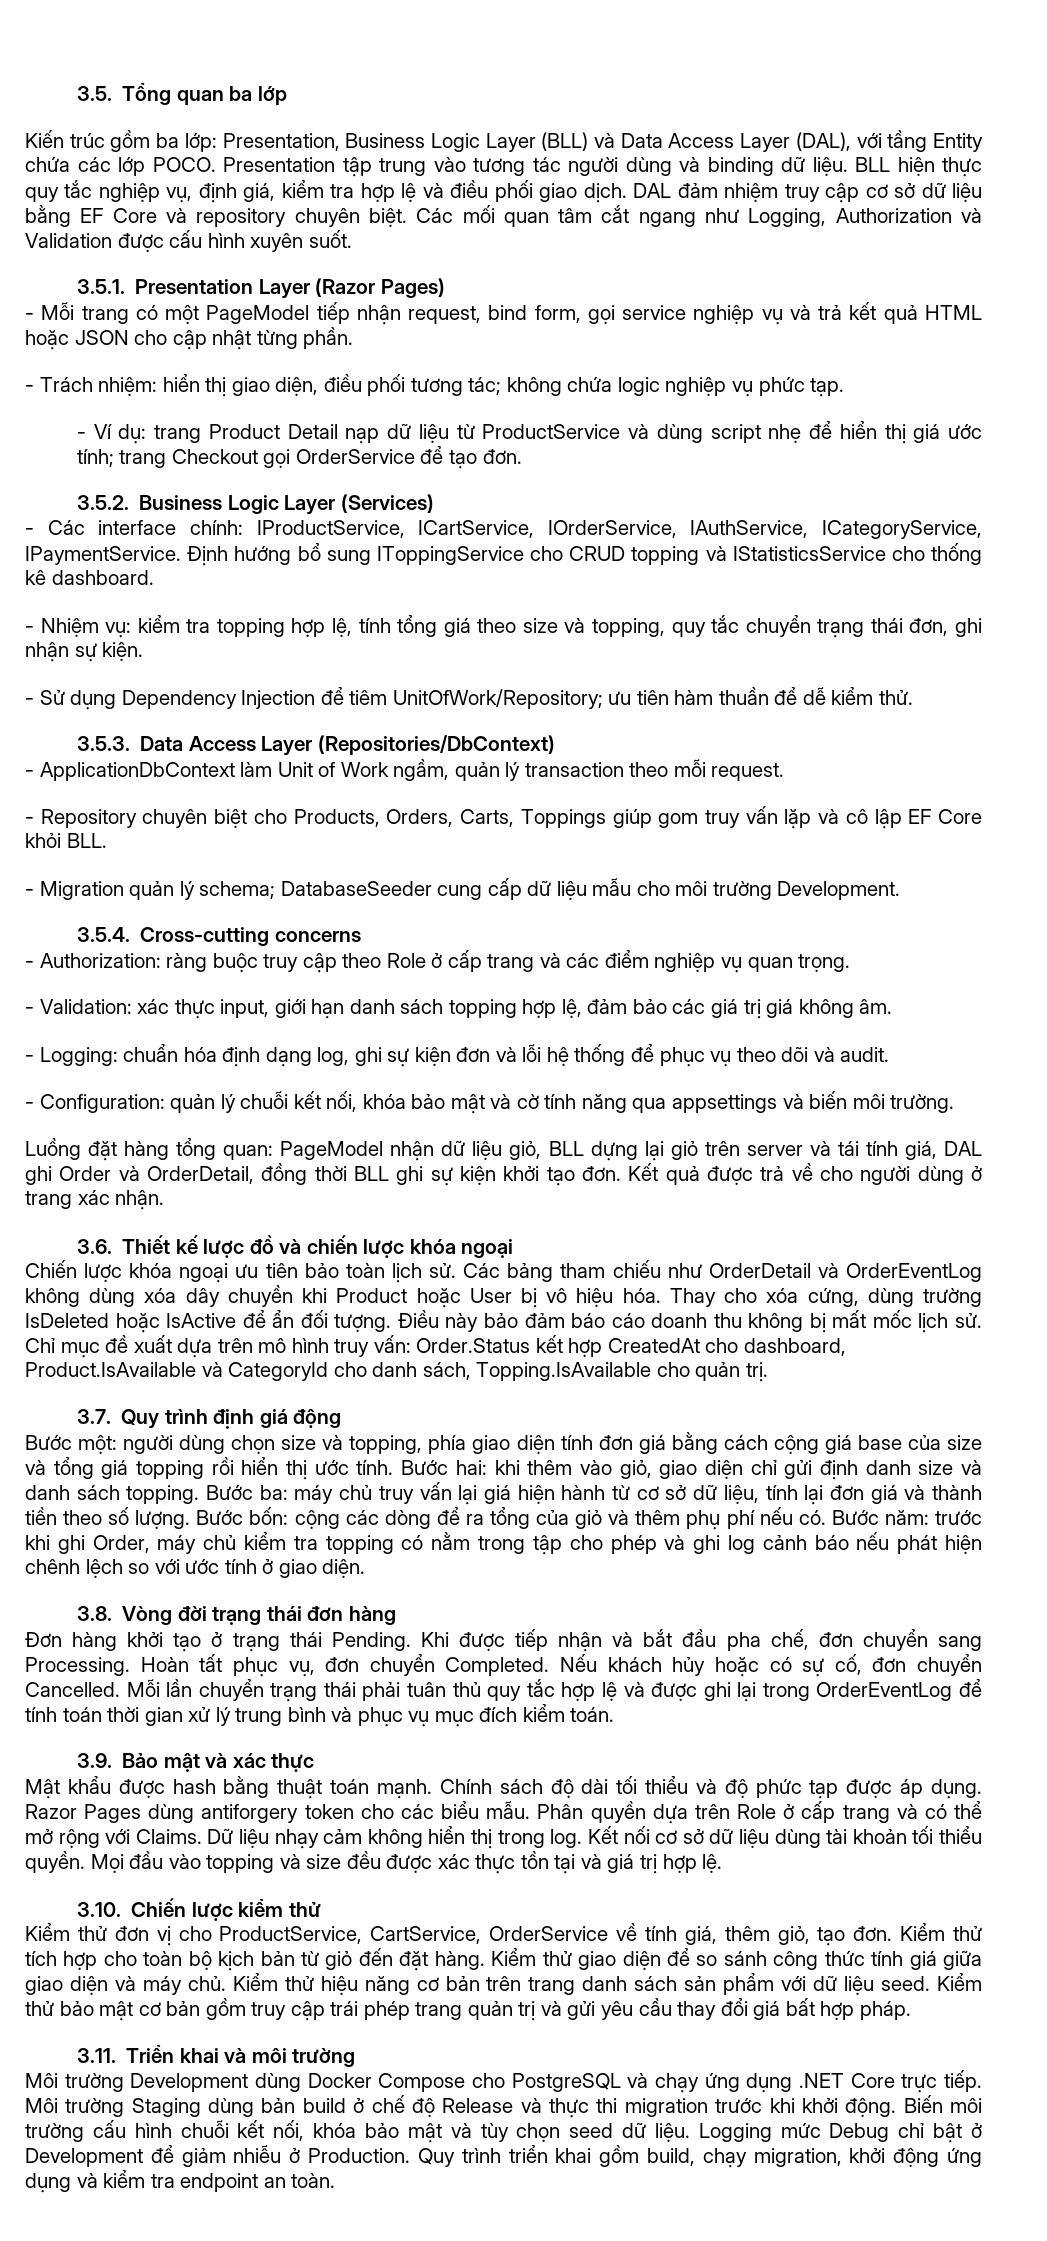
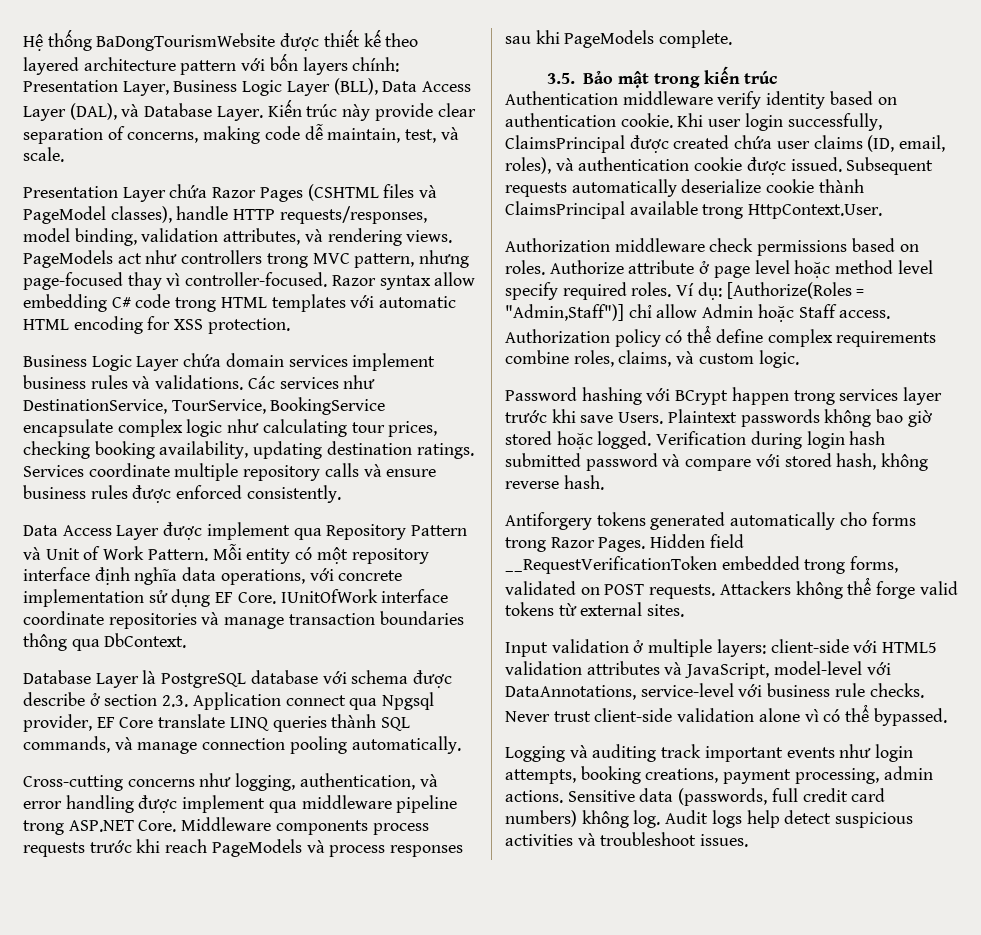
- 3.5. Tổng quan ba lớp
- Kiến trúc gồm ba lớp: Presentation, Business Logic Layer (BLL) và Data Access Layer (DAL), với tầng Entity chứa các lớp POCO. Presentation tập trung vào tương tác người dùng và binding dữ liệu. BLL hiện thực quy tắc nghiệp vụ, định giá, kiểm tra hợp lệ và điều phối giao dịch. DAL đảm nhiệm truy cập cơ sở dữ liệu bằng EF Core và repository chuyên biệt. Các mối quan tâm cắt ngang như Logging, Authorization và Validation được cấu hình xuyên suốt.
- 3.5.1. Presentation Layer (Razor Pages)
- - Mỗi trang có một PageModel tiếp nhận request, bind form, gọi service nghiệp vụ và trả kết quả HTML hoặc JSON cho cập nhật từng phần.
- - Trách nhiệm: hiển thị giao diện, điều phối tương tác; không chứa logic nghiệp vụ phức tạp.
- - Ví dụ: trang Product Detail nạp dữ liệu từ ProductService và dùng script nhẹ để hiển thị giá ước tính; trang Checkout gọi OrderService để tạo đơn.
- 3.5.2. Business Logic Layer (Services)
- - Các interface chính: IProductService, ICartService, IOrderService, IAuthService, ICategoryService, IPaymentService. Định hướng bổ sung IToppingService cho CRUD topping và IStatisticsService cho thống kê dashboard.
- - Nhiệm vụ: kiểm tra topping hợp lệ, tính tổng giá theo size và topping, quy tắc chuyển trạng thái đơn, ghi nhận sự kiện.
- - Sử dụng Dependency Injection để tiêm UnitOfWork/Repository; ưu tiên hàm thuần để dễ kiểm thử.
- 3.5.3. Data Access Layer (Repositories/DbContext)
- - ApplicationDbContext làm Unit of Work ngầm, quản lý transaction theo mỗi request.
- - Repository chuyên biệt cho Products, Orders, Carts, Toppings giúp gom truy vấn lặp và cô lập EF Core khỏi BLL.
- - Migration quản lý schema; DatabaseSeeder cung cấp dữ liệu mẫu cho môi trường Development.
- 3.5.4. Cross-cutting concerns
- - Authorization: ràng buộc truy cập theo Role ở cấp trang và các điểm nghiệp vụ quan trọng.
- - Validation: xác thực input, giới hạn danh sách topping hợp lệ, đảm bảo các giá trị giá không âm.
- - Logging: chuẩn hóa định dạng log, ghi sự kiện đơn và lỗi hệ thống để phục vụ theo dõi và audit.
- - Configuration: quản lý chuỗi kết nối, khóa bảo mật và cờ tính năng qua appsettings và biến môi trường.
- Luồng đặt hàng tổng quan: PageModel nhận dữ liệu giỏ, BLL dựng lại giỏ trên server và tái tính giá, DAL ghi Order và OrderDetail, đồng thời BLL ghi sự kiện khởi tạo đơn. Kết quả được trả về cho người dùng ở trang xác nhận.
- 3.6. Thiết kế lược đồ và chiến lược khóa ngoại
- Chiến lược khóa ngoại ưu tiên bảo toàn lịch sử. Các bảng tham chiếu như OrderDetail và OrderEventLog không dùng xóa dây chuyền khi Product hoặc User bị vô hiệu hóa. Thay cho xóa cứng, dùng trường IsDeleted hoặc IsActive để ẩn đối tượng. Điều này bảo đảm báo cáo doanh thu không bị mất mốc lịch sử. Chỉ mục đề xuất dựa trên mô hình truy vấn: Order.Status kết hợp CreatedAt cho dashboard, Product.IsAvailable và CategoryId cho danh sách, Topping.IsAvailable cho quản trị.
- 3.7. Quy trình định giá động
- Bước một: người dùng chọn size và topping, phía giao diện tính đơn giá bằng cách cộng giá base của size và tổng giá topping rồi hiển thị ước tính. Bước hai: khi thêm vào giỏ, giao diện chỉ gửi định danh size và danh sách topping. Bước ba: máy chủ truy vấn lại giá hiện hành từ cơ sở dữ liệu, tính lại đơn giá và thành tiền theo số lượng. Bước bốn: cộng các dòng để ra tổng của giỏ và thêm phụ phí nếu có. Bước năm: trước khi ghi Order, máy chủ kiểm tra topping có nằm trong tập cho phép và ghi log cảnh báo nếu phát hiện chênh lệch so với ước tính ở giao diện.
- 3.8. Vòng đời trạng thái đơn hàng
- Đơn hàng khởi tạo ở trạng thái Pending. Khi được tiếp nhận và bắt đầu pha chế, đơn chuyển sang Processing. Hoàn tất phục vụ, đơn chuyển Completed. Nếu khách hủy hoặc có sự cố, đơn chuyển Cancelled. Mỗi lần chuyển trạng thái phải tuân thủ quy tắc hợp lệ và được ghi lại trong OrderEventLog để tính toán thời gian xử lý trung bình và phục vụ mục đích kiểm toán.
- 3.9. Bảo mật và xác thực
- Mật khẩu được hash bằng thuật toán mạnh. Chính sách độ dài tối thiểu và độ phức tạp được áp dụng. Razor Pages dùng antiforgery token cho các biểu mẫu. Phân quyền dựa trên Role ở cấp trang và có thể mở rộng với Claims. Dữ liệu nhạy cảm không hiển thị trong log. Kết nối cơ sở dữ liệu dùng tài khoản tối thiểu quyền. Mọi đầu vào topping và size đều được xác thực tồn tại và giá trị hợp lệ.
- 3.10. Chiến lược kiểm thử
- Kiểm thử đơn vị cho ProductService, CartService, OrderService về tính giá, thêm giỏ, tạo đơn. Kiểm thử tích hợp cho toàn bộ kịch bản từ giỏ đến đặt hàng. Kiểm thử giao diện để so sánh công thức tính giá giữa giao diện và máy chủ. Kiểm thử hiệu năng cơ bản trên trang danh sách sản phẩm với dữ liệu seed. Kiểm thử bảo mật cơ bản gồm truy cập trái phép trang quản trị và gửi yêu cầu thay đổi giá bất hợp pháp.
- 3.11. Triển khai và môi trường
- Môi trường Development dùng Docker Compose cho PostgreSQL và chạy ứng dụng .NET Core trực tiếp. Môi trường Staging dùng bản build ở chế độ Release và thực thi migration trước khi khởi động. Biến môi trường cấu hình chuỗi kết nối, khóa bảo mật và tùy chọn seed dữ liệu. Logging mức Debug chỉ bật ở Development để giảm nhiễu ở Production. Quy trình triển khai gồm build, chạy migration, khởi động ứng dụng và kiểm tra endpoint an toàn.
+ Hệ thống BaDongTourismWebsite được thiết kế theo layered architecture pattern với bốn layers chính: Presentation Layer, Business Logic Layer (BLL), Data Access Layer (DAL), và Database Layer. Kiến trúc này provide clear separation of concerns, making code dễ maintain, test, và scale.
+ Presentation Layer chứa Razor Pages (CSHTML files và PageModel classes), handle HTTP requests/responses, model binding, validation attributes, và rendering views. PageModels act như controllers trong MVC pattern, nhưng page-focused thay vì controller-focused. Razor syntax allow embedding C# code trong HTML templates với automatic HTML encoding for XSS protection.
+ Business Logic Layer chứa domain services implement business rules và validations. Các services như DestinationService, TourService, BookingService encapsulate complex logic như calculating tour prices, checking booking availability, updating destination ratings. Services coordinate multiple repository calls và ensure business rules được enforced consistently.
+ Data Access Layer được implement qua Repository Pattern và Unit of Work Pattern. Mỗi entity có một repository interface định nghĩa data operations, với concrete implementation sử dụng EF Core. IUnitOfWork interface coordinate repositories và manage transaction boundaries thông qua DbContext.
+ Database Layer là PostgreSQL database với schema được describe ở section 2.3. Application connect qua Npgsql provider, EF Core translate LINQ queries thành SQL commands, và manage connection pooling automatically.
+ Cross-cutting concerns như logging, authentication, và error handling được implement qua middleware pipeline trong ASP.NET Core. Middleware components process requests trước khi reach PageModels và process responses sau khi PageModels complete.
+ 3.5. Bảo mật trong kiến trúc
+ Authentication middleware verify identity based on authentication cookie. Khi user login successfully, ClaimsPrincipal được created chứa user claims (ID, email, roles), và authentication cookie được issued. Subsequent requests automatically deserialize cookie thành ClaimsPrincipal available trong HttpContext.User.
+ Authorization middleware check permissions based on roles. Authorize attribute ở page level hoặc method level specify required roles. Ví dụ: [Authorize(Roles = "Admin,Staff")] chỉ allow Admin hoặc Staff access. Authorization policy có thể define complex requirements combine roles, claims, và custom logic.
+ Password hashing với BCrypt happen trong services layer trước khi save Users. Plaintext passwords không bao giờ stored hoặc logged. Verification during login hash submitted password và compare với stored hash, không reverse hash.
+ Antiforgery tokens generated automatically cho forms trong Razor Pages. Hidden field __RequestVerificationToken embedded trong forms, validated on POST requests. Attackers không thể forge valid tokens từ external sites.
+ Input validation ở multiple layers: client-side với HTML5 validation attributes và JavaScript, model-level với DataAnnotations, service-level với business rule checks. Never trust client-side validation alone vì có thể bypassed.
+ Logging và auditing track important events như login attempts, booking creations, payment processing, admin actions. Sensitive data (passwords, full credit card numbers) không log. Audit logs help detect suspicious activities và troubleshoot issues.

